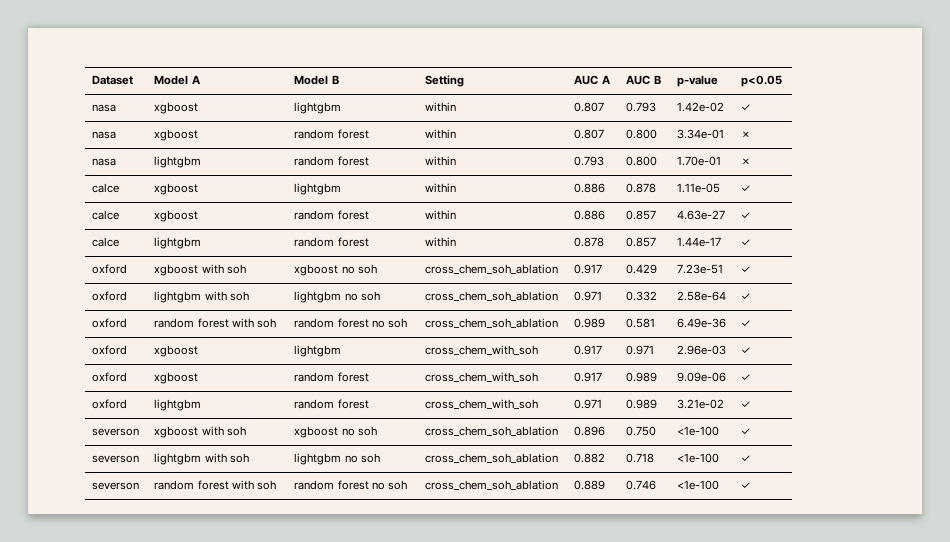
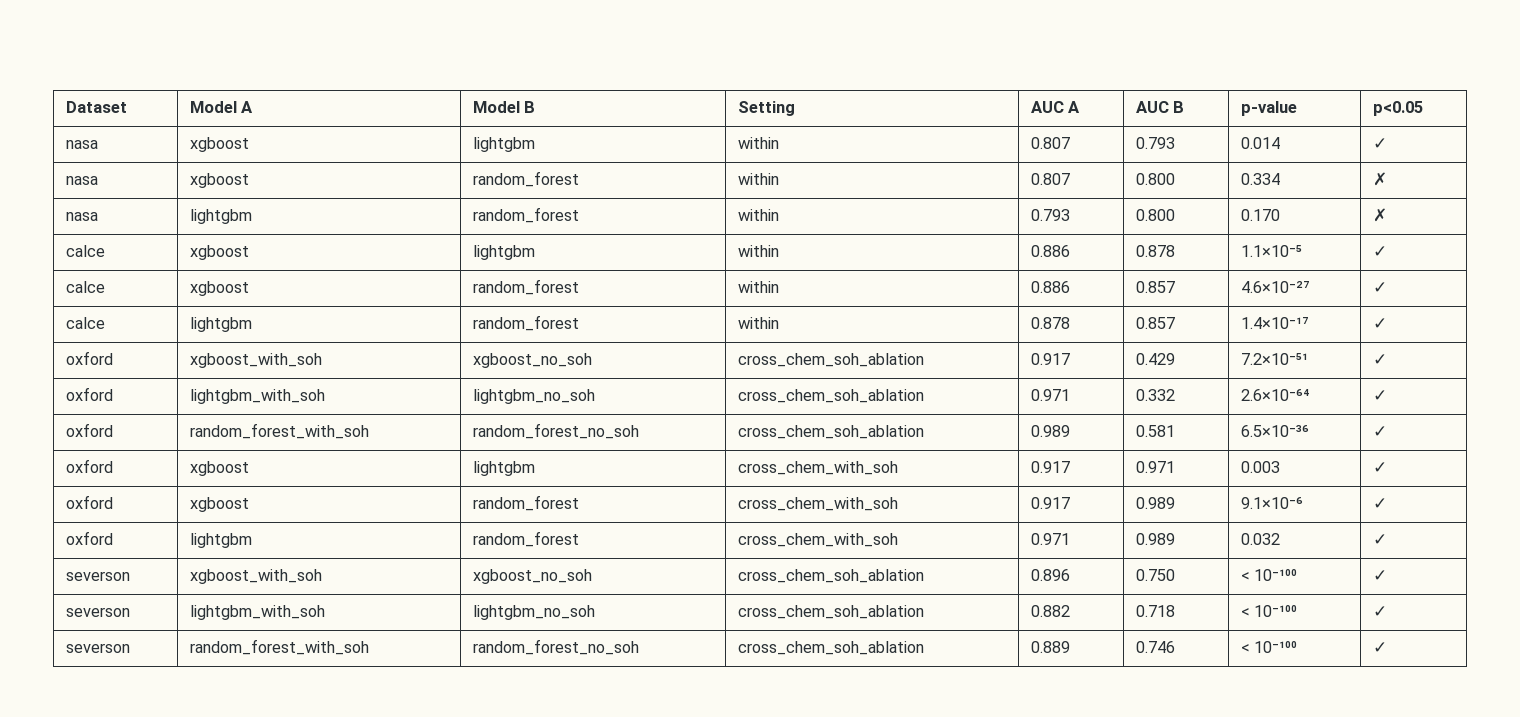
- nasa | xgboost | lightgbm | within | 0.807 | 0.793 | 1.42e-02 | ✓
+ nasa | xgboost | lightgbm | within | 0.807 | 0.793 | 0.014 | ✓
- nasa | xgboost | random forest | within | 0.807 | 0.800 | 3.34e-01 | ✗
+ nasa | xgboost | random_forest | within | 0.807 | 0.800 | 0.334 | ✗
- nasa | lightgbm | random forest | within | 0.793 | 0.800 | 1.70e-01 | ✗
+ nasa | lightgbm | random_forest | within | 0.793 | 0.800 | 0.170 | ✗
- calce | xgboost | lightgbm | within | 0.886 | 0.878 | 1.11e-05 | ✓
+ calce | xgboost | lightgbm | within | 0.886 | 0.878 | 1.1×10⁻⁵ | ✓
- calce | xgboost | random forest | within | 0.886 | 0.857 | 4.63e-27 | ✓
+ calce | xgboost | random_forest | within | 0.886 | 0.857 | 4.6×10⁻²⁷ | ✓
- calce | lightgbm | random forest | within | 0.878 | 0.857 | 1.44e-17 | ✓
- oxford | xgboost with soh | xgboost no soh | cross_chem_soh_ablation | 0.917 | 0.429 | 7.23e-51 | ✓
- oxford | lightgbm with soh | lightgbm no soh | cross_chem_soh_ablation | 0.971 | 0.332 | 2.58e-64 | ✓
- oxford | random forest with soh | random forest no soh | cross_chem_soh_ablation | 0.989 | 0.581 | 6.49e-36 | ✓
+ calce | lightgbm | random_forest | within | 0.878 | 0.857 | 1.4×10⁻¹⁷ | ✓
+ oxford | xgboost_with_soh | xgboost_no_soh | cross_chem_soh_ablation | 0.917 | 0.429 | 7.2×10⁻⁵¹ | ✓
+ oxford | lightgbm_with_soh | lightgbm_no_soh | cross_chem_soh_ablation | 0.971 | 0.332 | 2.6×10⁻⁶⁴ | ✓
+ oxford | random_forest_with_soh | random_forest_no_soh | cross_chem_soh_ablation | 0.989 | 0.581 | 6.5×10⁻³⁶ | ✓
- oxford | xgboost | lightgbm | cross_chem_with_soh | 0.917 | 0.971 | 2.96e-03 | ✓
- oxford | xgboost | random forest | cross_chem_with_soh | 0.917 | 0.989 | 9.09e-06 | ✓
+ oxford | xgboost | lightgbm | cross_chem_with_soh | 0.917 | 0.971 | 0.003 | ✓
+ oxford | xgboost | random_forest | cross_chem_with_soh | 0.917 | 0.989 | 9.1×10⁻⁶ | ✓
- oxford | lightgbm | random forest | cross_chem_with_soh | 0.971 | 0.989 | 3.21e-02 | ✓
- severson | xgboost with soh | xgboost no soh | cross_chem_soh_ablation | 0.896 | 0.750 | <1e-100 | ✓
- severson | lightgbm with soh | lightgbm no soh | cross_chem_soh_ablation | 0.882 | 0.718 | <1e-100 | ✓
- severson | random forest with soh | random forest no soh | cross_chem_soh_ablation | 0.889 | 0.746 | <1e-100 | ✓
+ oxford | lightgbm | random_forest | cross_chem_with_soh | 0.971 | 0.989 | 0.032 | ✓
+ severson | xgboost_with_soh | xgboost_no_soh | cross_chem_soh_ablation | 0.896 | 0.750 | < 10⁻¹⁰⁰ | ✓
+ severson | lightgbm_with_soh | lightgbm_no_soh | cross_chem_soh_ablation | 0.882 | 0.718 | < 10⁻¹⁰⁰ | ✓
+ severson | random_forest_with_soh | random_forest_no_soh | cross_chem_soh_ablation | 0.889 | 0.746 | < 10⁻¹⁰⁰ | ✓

